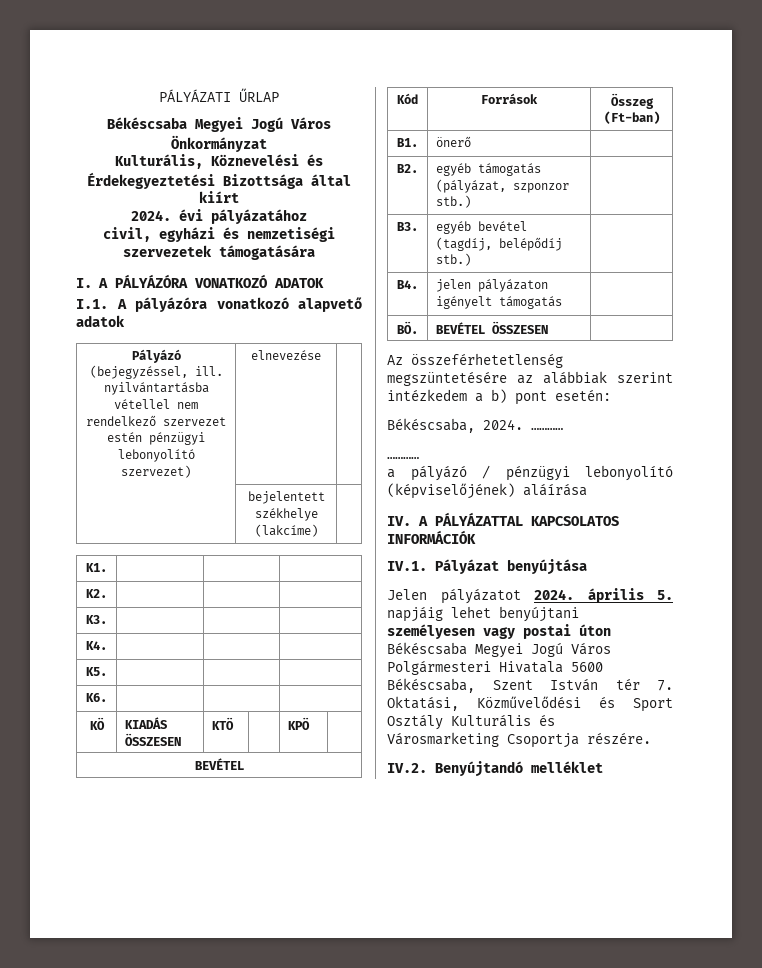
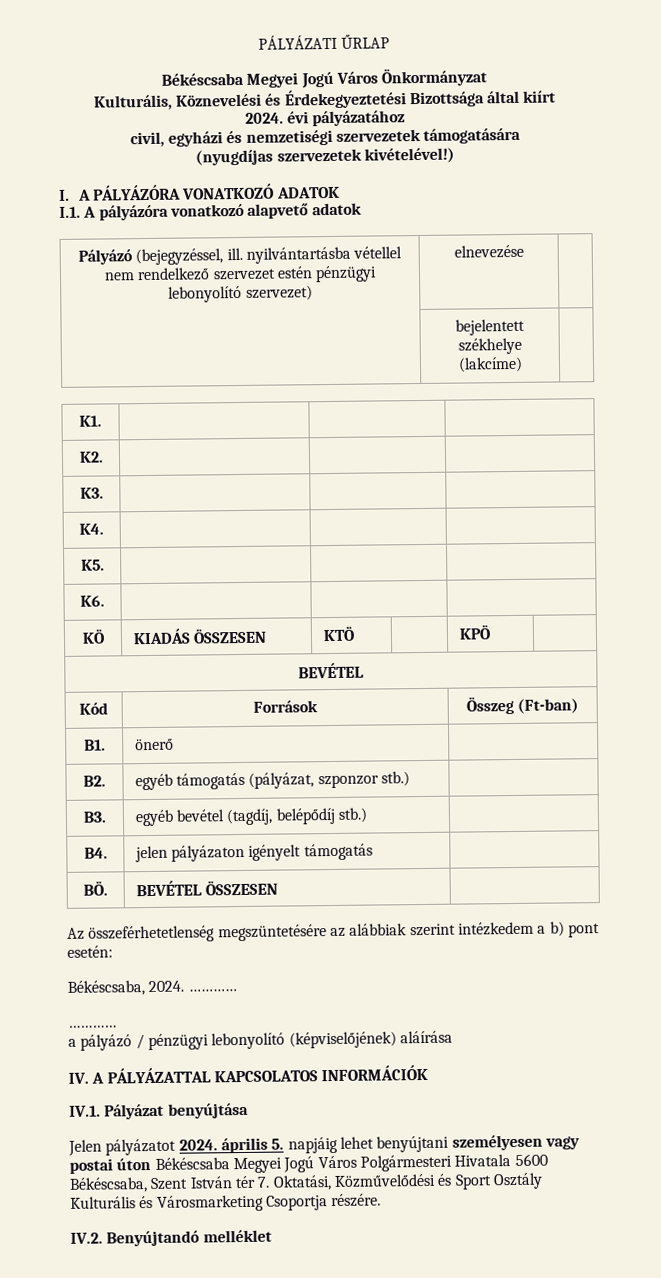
+ (nyugdíjas szervezetek kivételével!)

